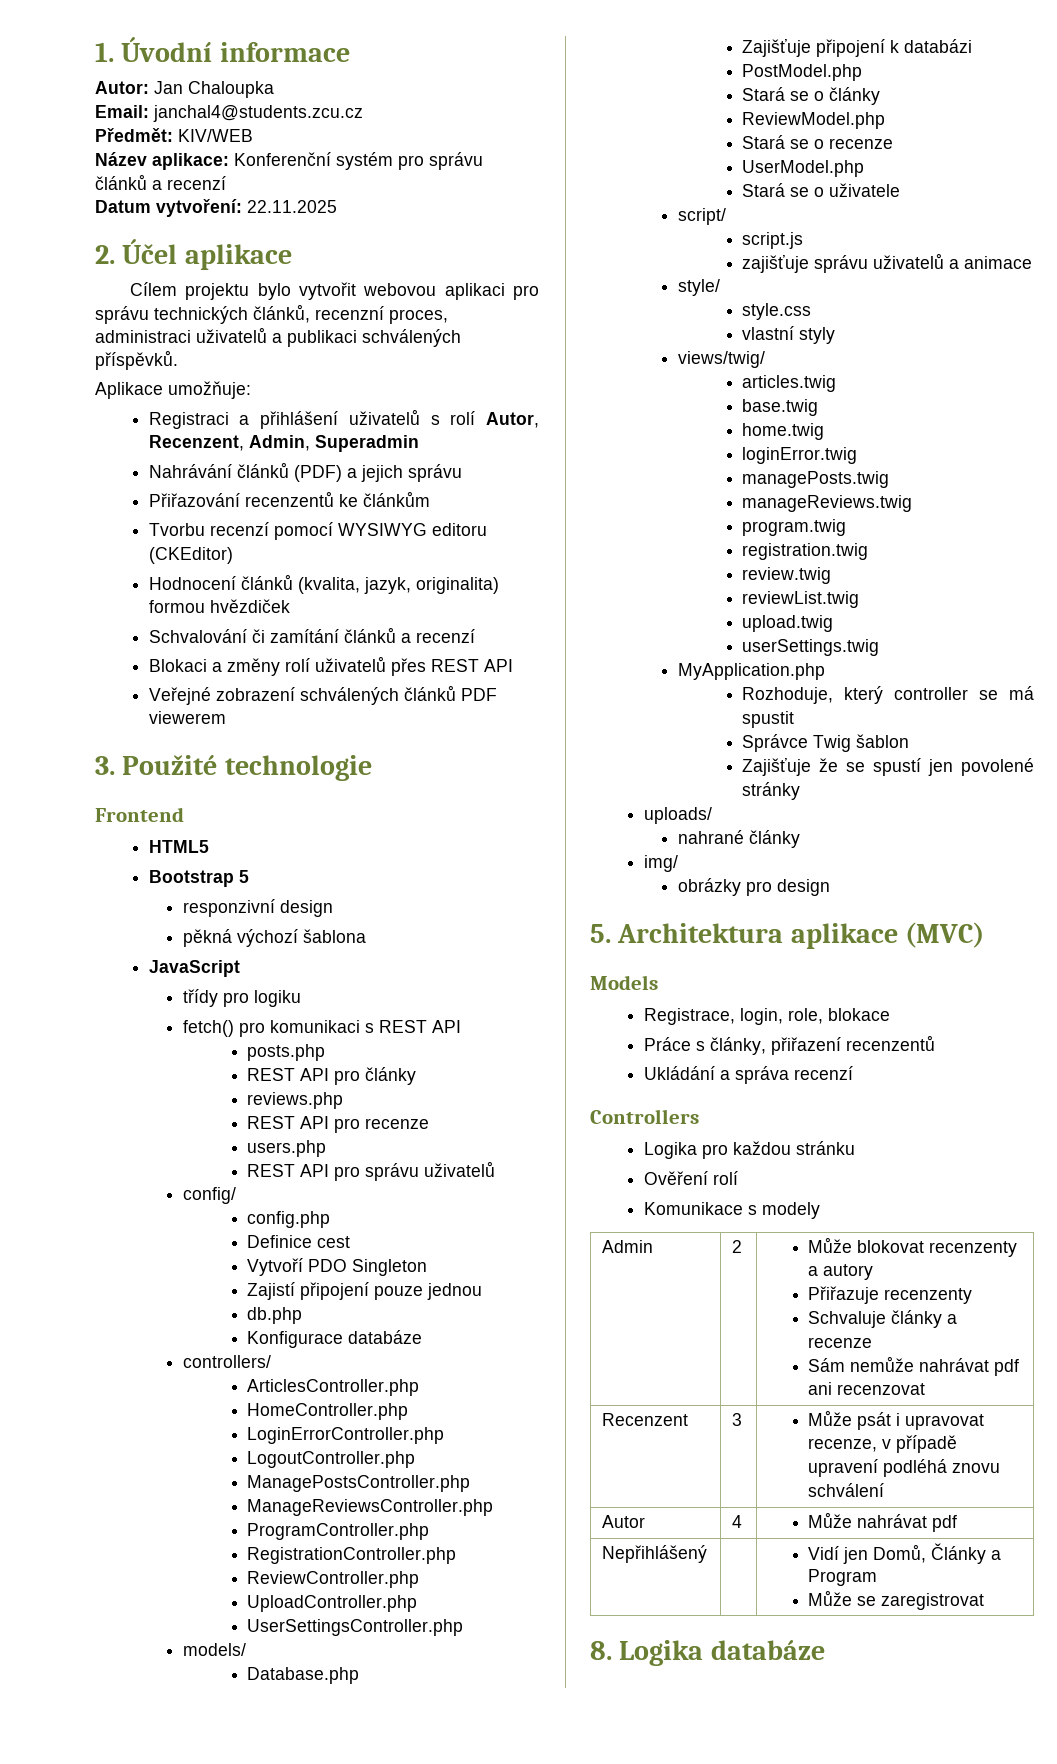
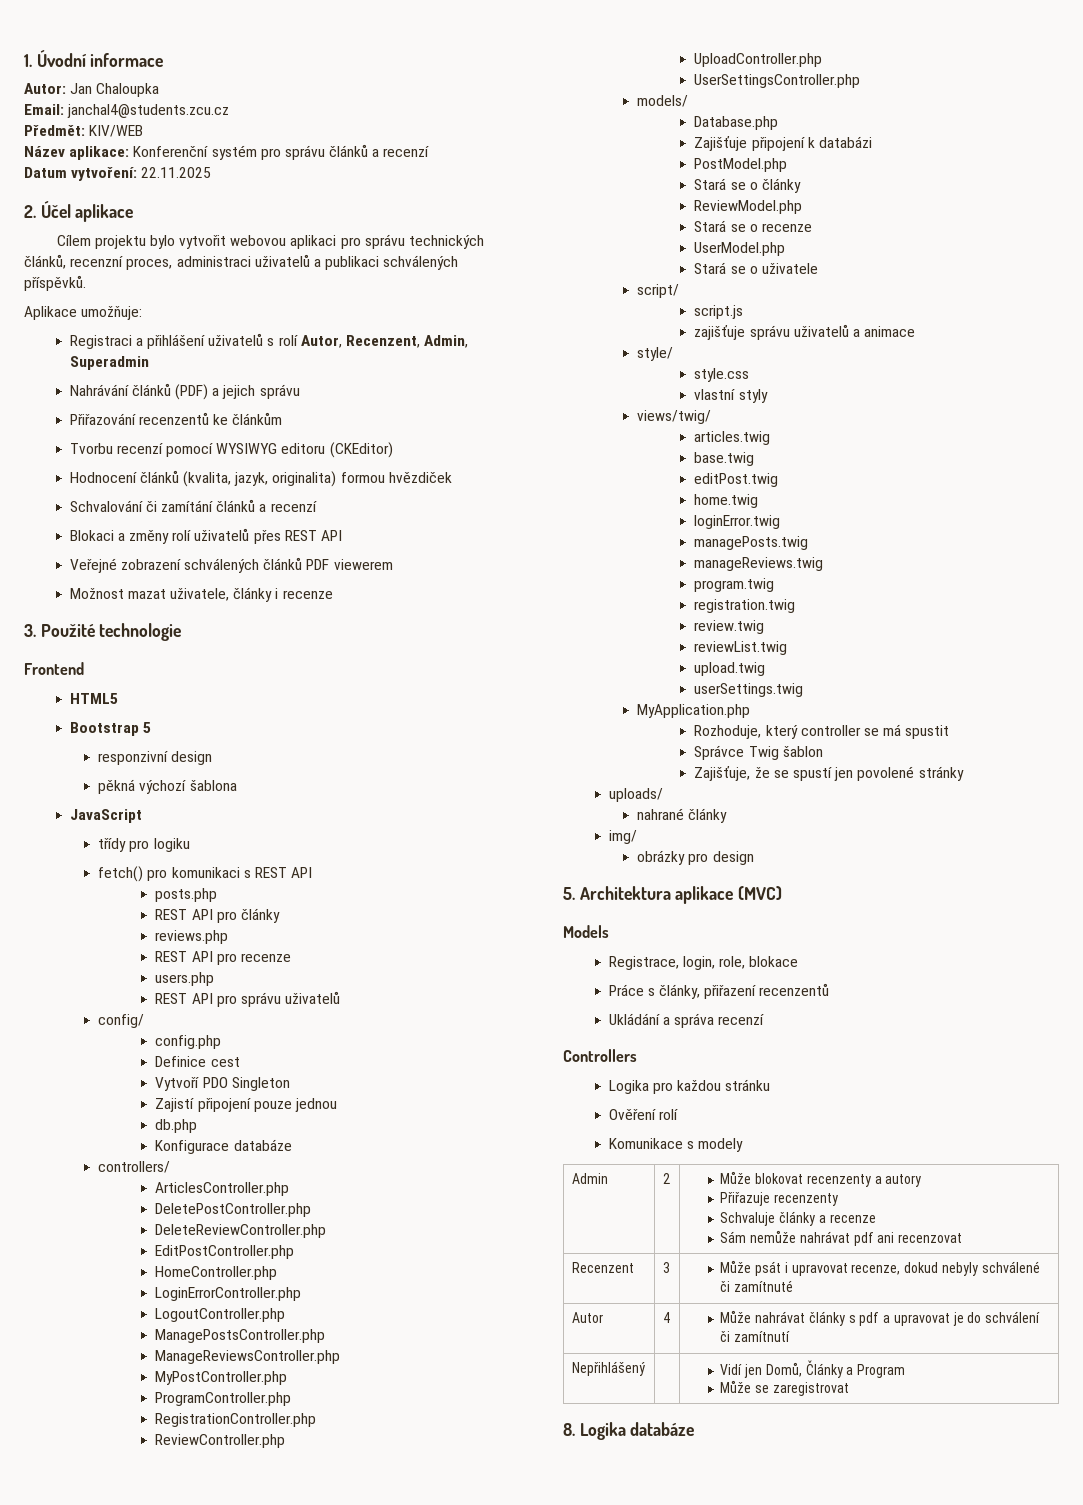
+ Možnost mazat uživatele, články i recenze
+ DeletePostController.php
+ DeleteReviewController.php
+ EditPostController.php
+ MyPostController.php
+ editPost.twig
- Zajišťuje že se spustí jen povolené stránky
+ Zajišťuje, že se spustí jen povolené stránky
- Recenzent | 3 | Může psát i upravovat recenze, v případě upravení podléhá znovu schválení
+ Recenzent | 3 | Může psát i upravovat recenze, dokud nebyly schválené či zamítnuté
- Autor | 4 | Může nahrávat pdf
+ Autor | 4 | Může nahrávat články s pdf a upravovat je do schválení či zamítnutí

